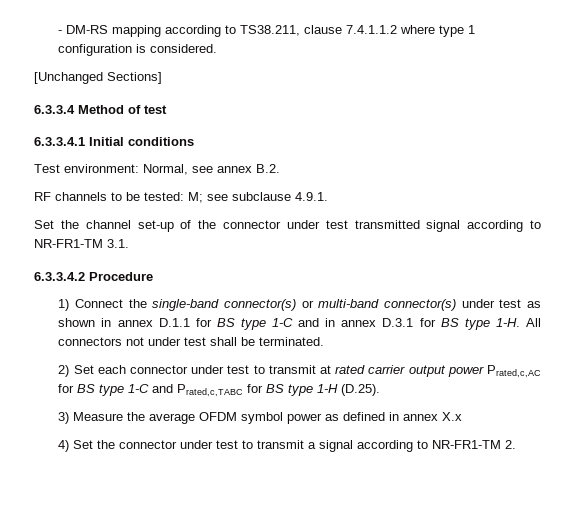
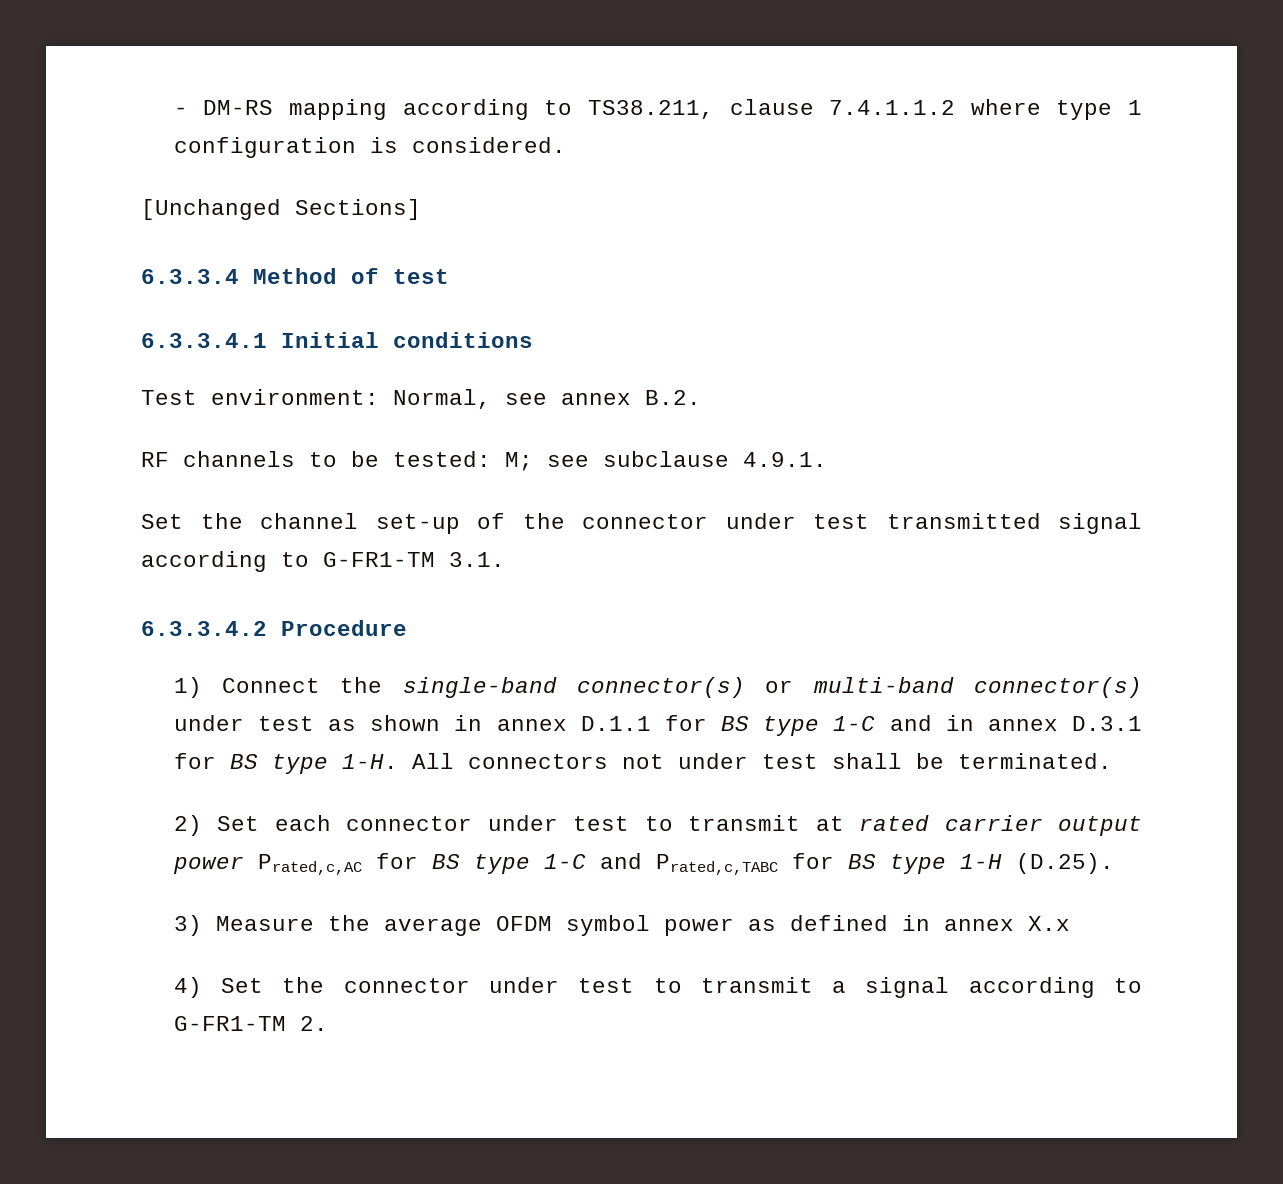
- Set the channel set-up of the connector under test transmitted signal according to NR-FR1-TM 3.1.
+ Set the channel set-up of the connector under test transmitted signal according to G-FR1-TM 3.1.
- 4) Set the connector under test to transmit a signal according to NR-FR1-TM 2.
+ 4) Set the connector under test to transmit a signal according to G-FR1-TM 2.

